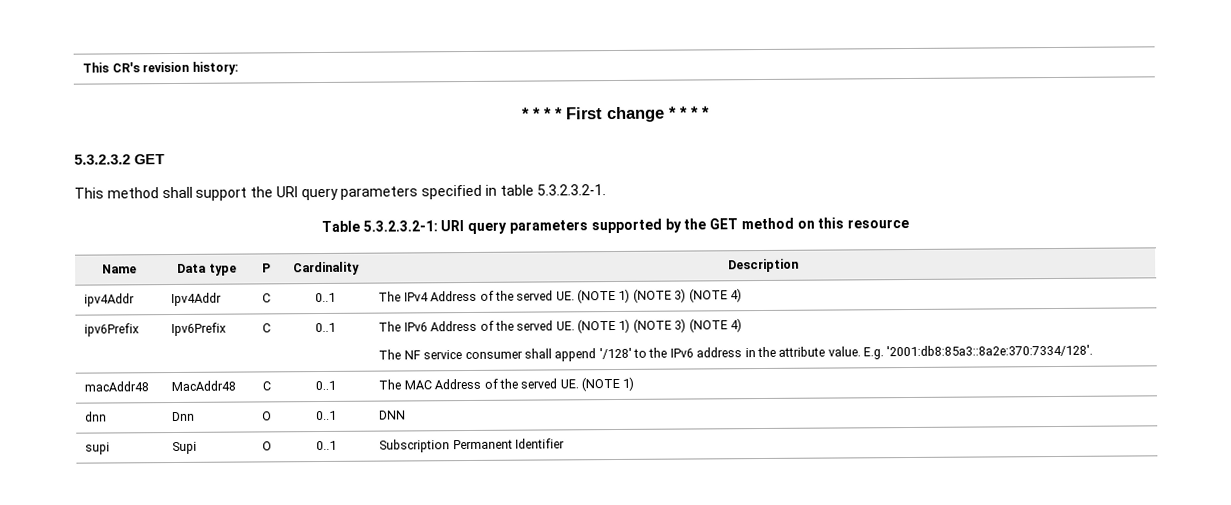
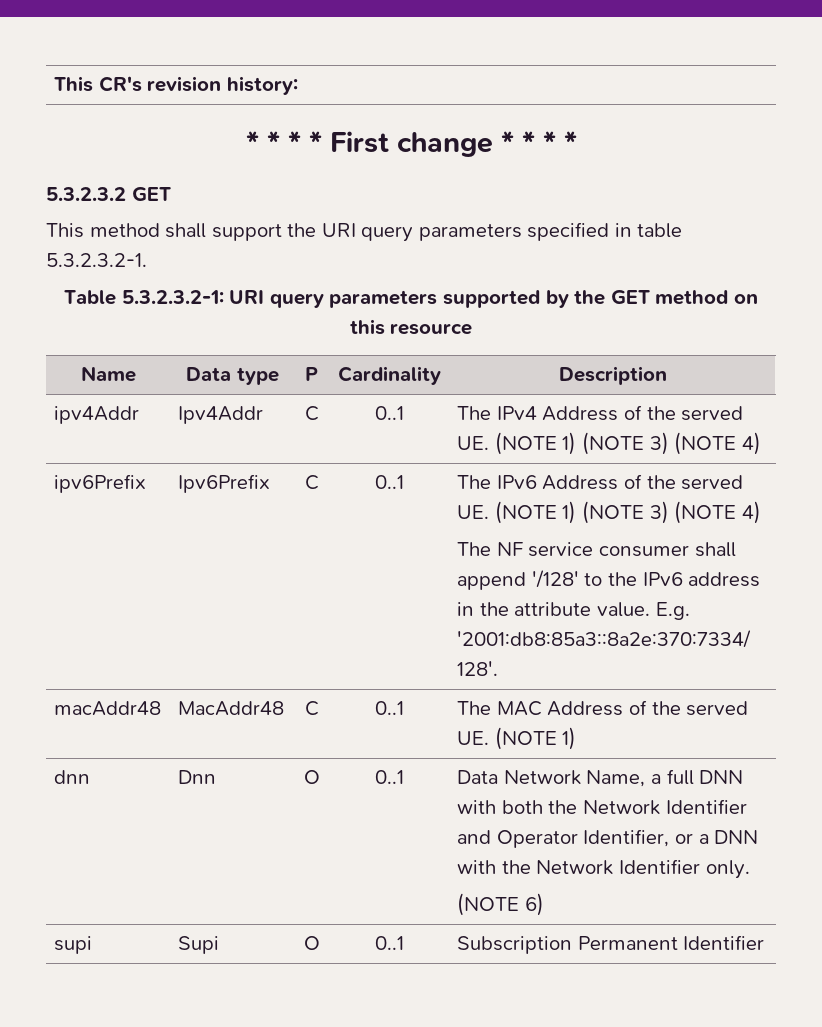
- dnn | Dnn | O | 0..1 | DNN
+ dnn | Dnn | O | 0..1 | Data Network Name, a full DNN with both the Network Identifier and Operator Identifier, or a DNN with the Network Identifier only.
+ (NOTE 6)

